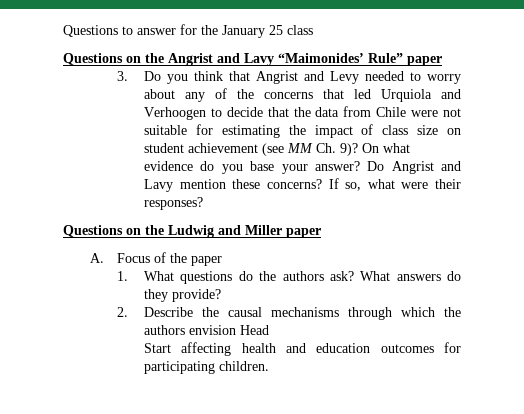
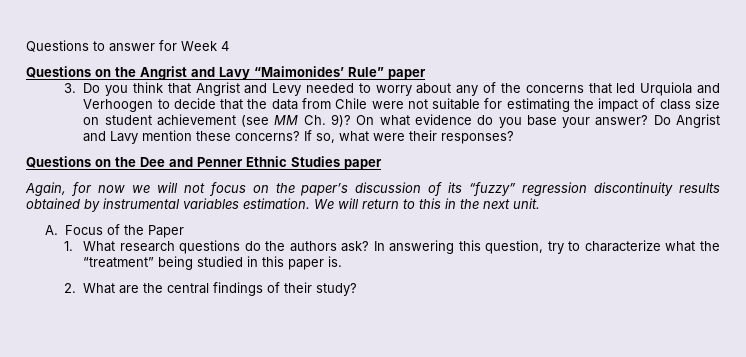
- Questions to answer for the January 25 class
+ Questions to answer for Week 4
- Questions on the Ludwig and Miller paper
+ Questions on the Dee and Penner Ethnic Studies paper
+ Again, for now we will not focus on the paper’s discussion of its “fuzzy” regression discontinuity results obtained by instrumental variables estimation. We will return to this in the next unit.
- A. Focus of the paper
+ A. Focus of the Paper
- 1. What questions do the authors ask?
+ 1. What research questions do the authors ask?
- What answers do they provide?
- 2. Describe the causal mechanisms through which the authors envision Head
- Start affecting health and education outcomes for participating children.
+ In answering this question, try to characterize what the “treatment” being studied in this paper is.
+ 2. What are the central findings of their study?

